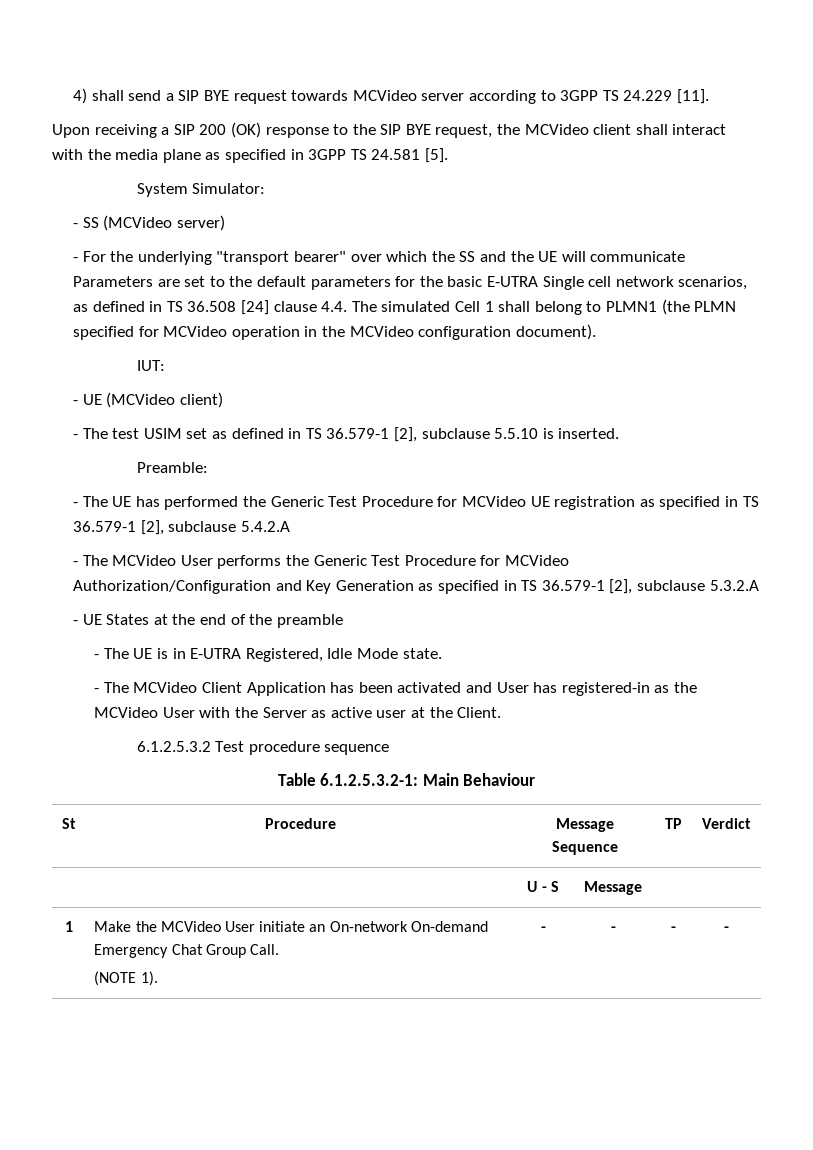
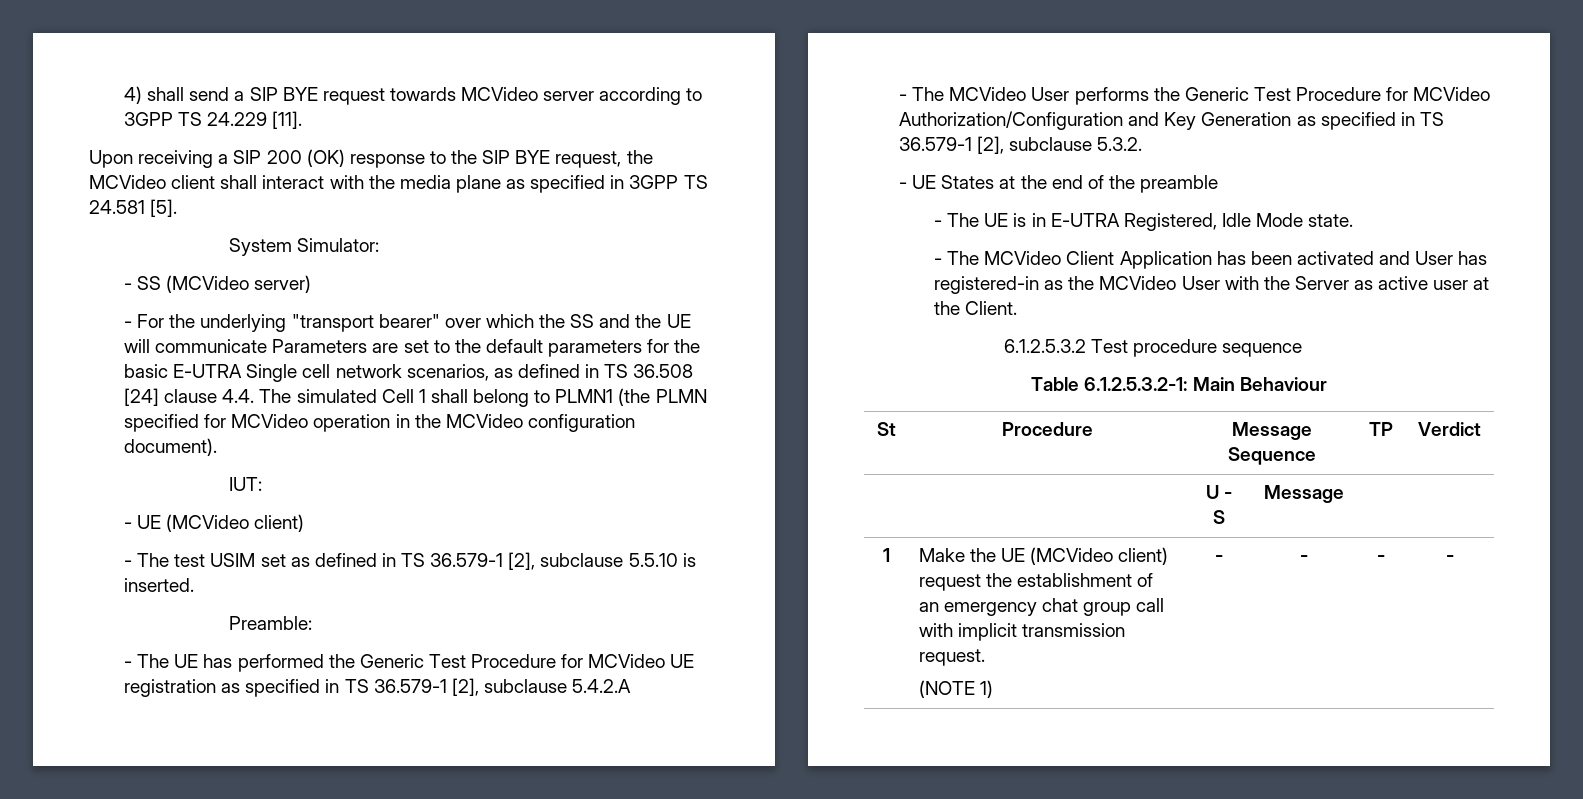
- - The MCVideo User performs the Generic Test Procedure for MCVideo Authorization/Configuration and Key Generation as specified in TS 36.579-1 [2], subclause 5.3.2.A
+ - The MCVideo User performs the Generic Test Procedure for MCVideo Authorization/Configuration and Key Generation as specified in TS 36.579-1 [2], subclause 5.3.2.
- 1 | Make the MCVideo User initiate an On-network On-demand Emergency Chat Group Call.
- (NOTE 1). | - | - | - | -
+ 1 | Make the UE (MCVideo client) request the establishment of an emergency chat group call with implicit transmission request.
+ (NOTE 1) | - | - | - | -

